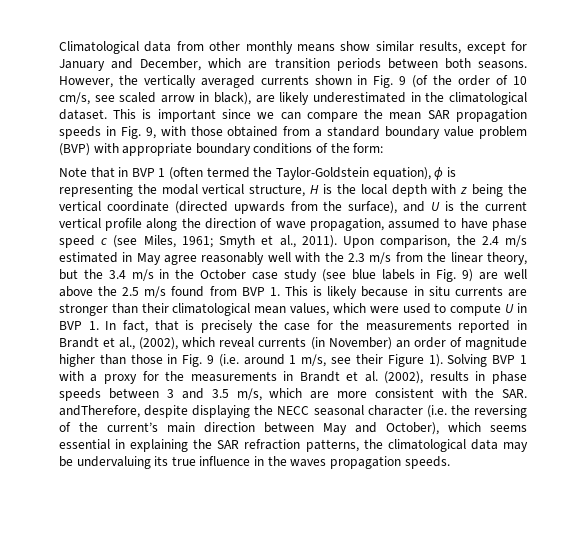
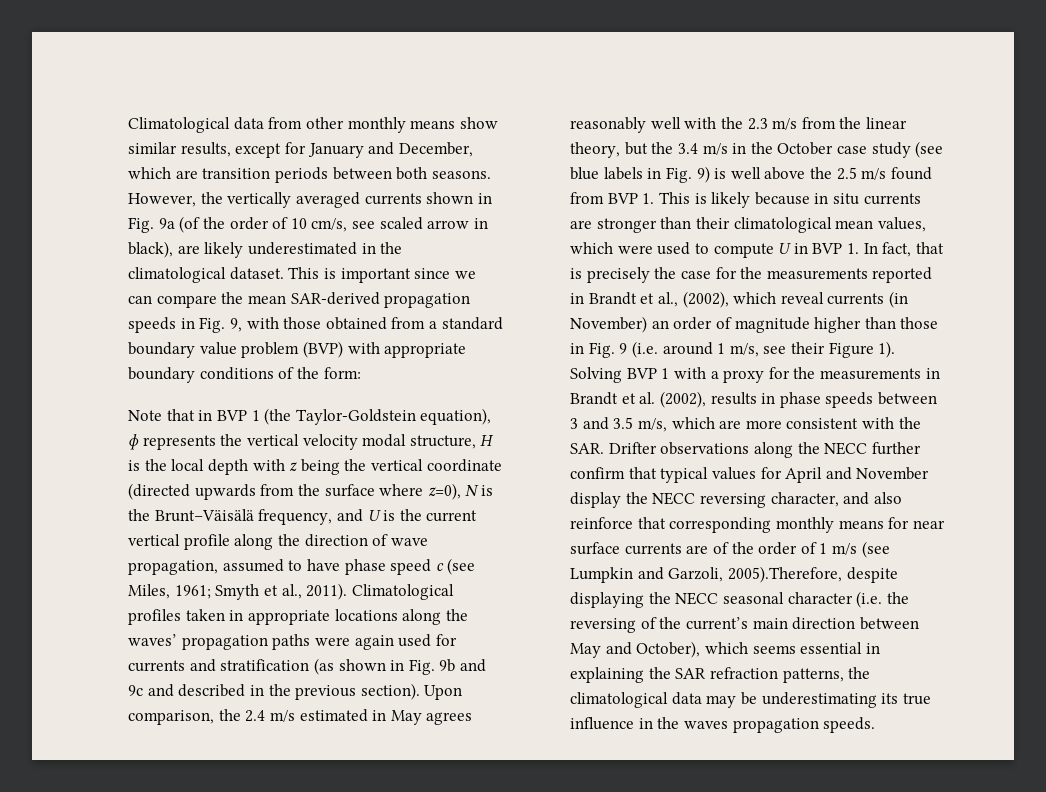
- However, the vertically averaged currents shown in Fig. 9 (of the order of 10 cm/s, see scaled arrow in black), are likely underestimated in the climatological dataset.
+ However, the vertically averaged currents shown in Fig. 9a (of the order of 10 cm/s, see scaled arrow in black), are likely underestimated in the climatological dataset.
- This is important since we can compare the mean SAR propagation speeds in Fig. 9, with those obtained from a standard boundary value problem (BVP) with appropriate boundary conditions of the form:
+ This is important since we can compare the mean SAR-derived propagation speeds in Fig. 9, with those obtained from a standard boundary value problem (BVP) with appropriate boundary conditions of the form:
- Note that in BVP 1 (often termed the Taylor-Goldstein equation), ɸ is representing the modal vertical structure, H is the local depth with z being the vertical coordinate (directed upwards from the surface), and U is the current vertical profile along the direction of wave propagation, assumed to have phase speed c (see Miles, 1961; Smyth et al., 2011).
+ Note that in BVP 1 (the Taylor-Goldstein equation), ɸ represents the vertical velocity modal structure, H is the local depth with z being the vertical coordinate (directed upwards from the surface where z=0), N is the Brunt–Väisälä frequency, and U is the current vertical profile along the direction of wave propagation, assumed to have phase speed c (see Miles, 1961; Smyth et al., 2011).
+ Climatological profiles taken in appropriate locations along the waves’ propagation paths were again used for currents and stratification (as shown in Fig. 9b and 9c and described in the previous section).
- Upon comparison, the 2.4 m/s estimated in May agree reasonably well with the 2.3 m/s from the linear theory, but the 3.4 m/s in the October case study (see blue labels in Fig. 9) are well above the 2.5 m/s found from BVP 1. This is likely because in situ currents are stronger than their climatological mean values, which were used to compute U in BVP 1. In fact, that is precisely the case for the measurements reported in Brandt et al., (2002), which reveal currents (in November) an order of magnitude higher than those in Fig. 9 (i.e. around 1 m/s, see their Figure 1).
+ Upon comparison, the 2.4 m/s estimated in May agrees reasonably well with the 2.3 m/s from the linear theory, but the 3.4 m/s in the October case study (see blue labels in Fig. 9) is well above the 2.5 m/s found from BVP 1. This is likely because in situ currents are stronger than their climatological mean values, which were used to compute U in BVP 1. In fact, that is precisely the case for the measurements reported in Brandt et al., (2002), which reveal currents (in November) an order of magnitude higher than those in Fig. 9 (i.e. around 1 m/s, see their Figure 1).
- Solving BVP 1 with a proxy for the measurements in Brandt et al. (2002), results in phase speeds between 3 and 3.5 m/s, which are more consistent with the SAR. andTherefore, despite displaying the NECC seasonal character (i.e. the reversing of the current’s main direction between May and October), which seems essential in explaining the SAR refraction patterns, the climatological data may be undervaluing its true influence in the waves propagation speeds.
+ Solving BVP 1 with a proxy for the measurements in Brandt et al. (2002), results in phase speeds between 3 and 3.5 m/s, which are more consistent with the SAR. Drifter observations along the NECC further confirm that typical values for April and November display the NECC reversing character, and also reinforce that corresponding monthly means for near surface currents are of the order of 1 m/s (see Lumpkin and Garzoli, 2005).Therefore, despite displaying the NECC seasonal character (i.e. the reversing of the current’s main direction between May and October), which seems essential in explaining the SAR refraction patterns, the climatological data may be underestimating its true influence in the waves propagation speeds.

